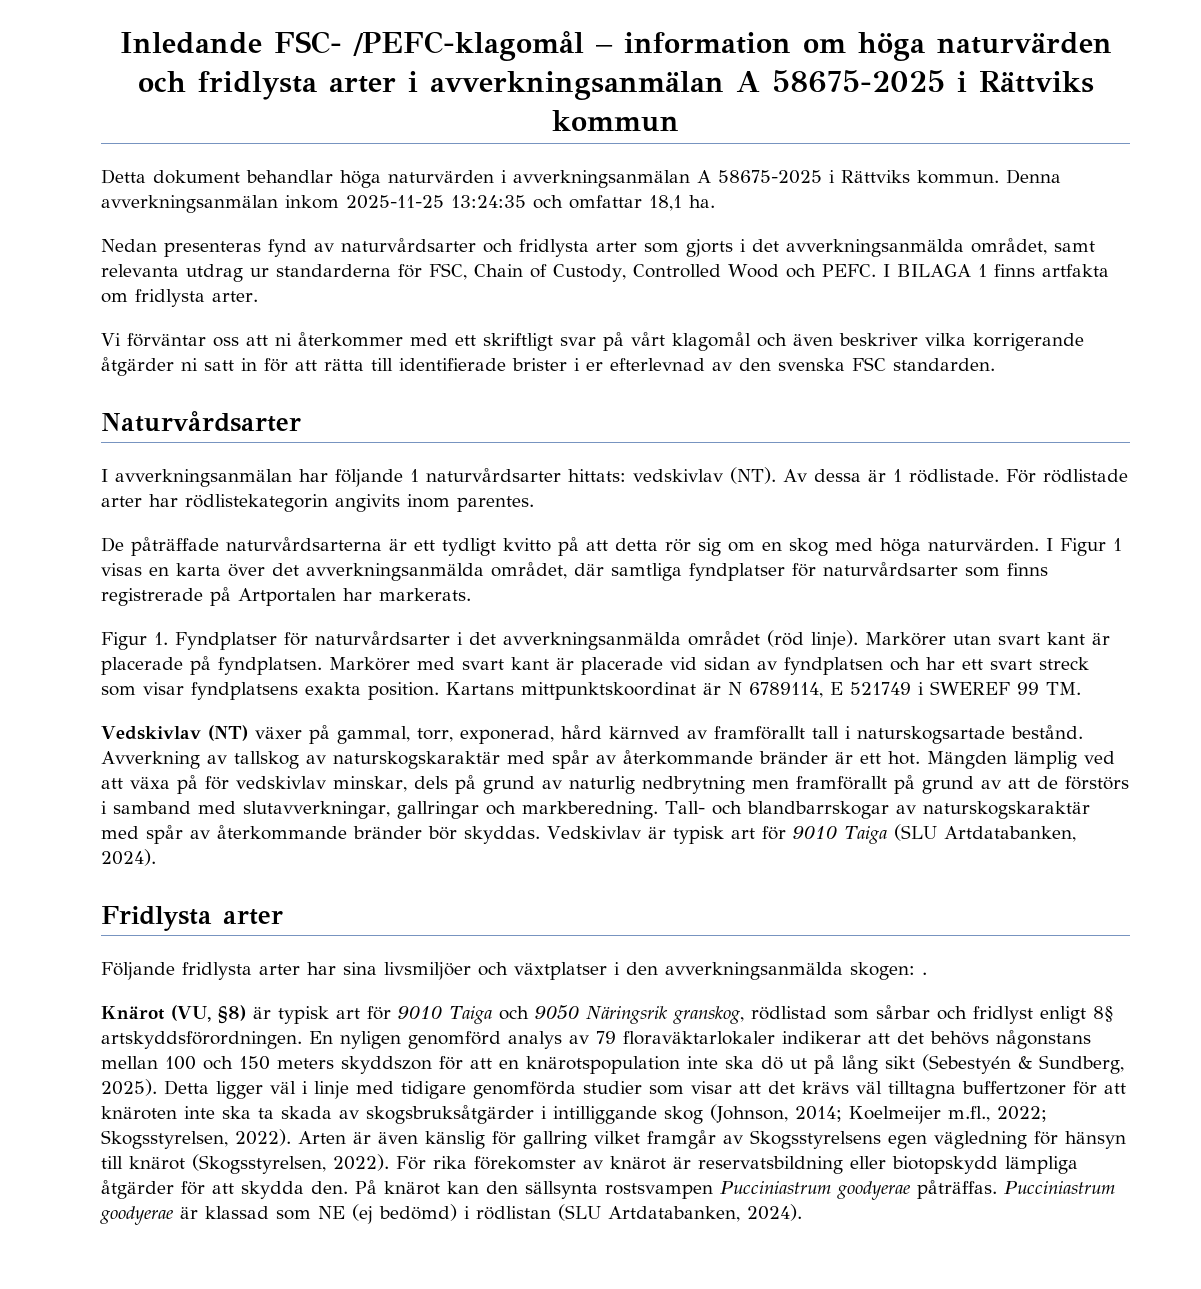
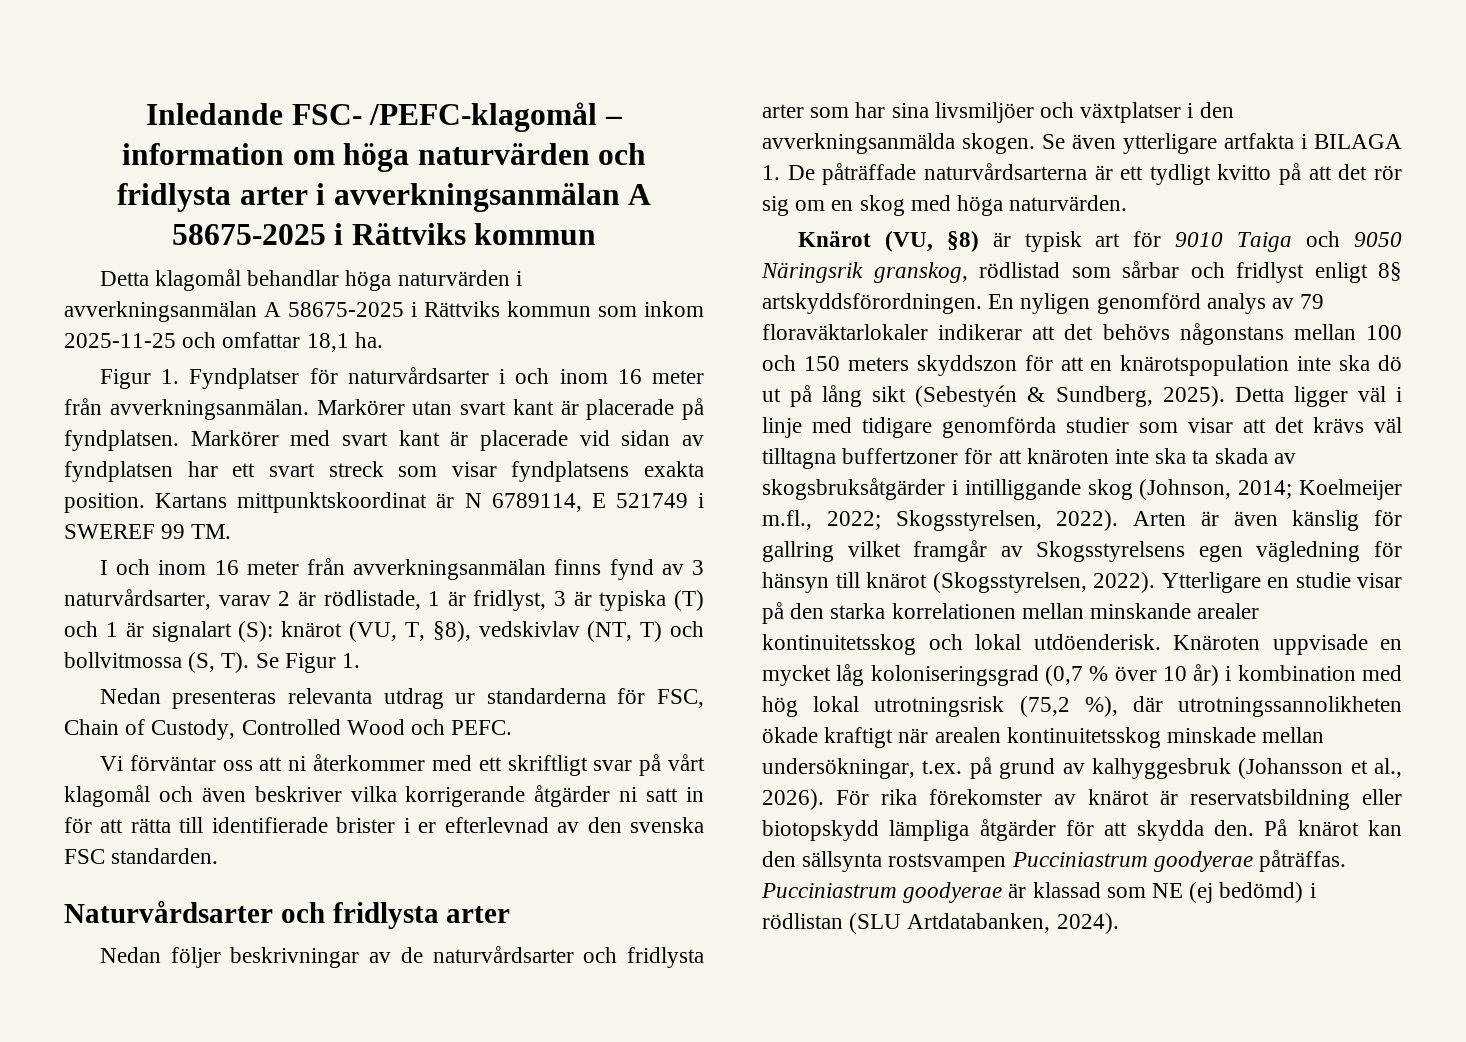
- Detta dokument behandlar höga naturvärden i avverkningsanmälan A 58675-2025 i Rättviks kommun. Denna avverkningsanmälan inkom 2025-11-25 13:24:35 och omfattar 18,1 ha.
+ Detta klagomål behandlar höga naturvärden i avverkningsanmälan A 58675-2025 i Rättviks kommun som inkom 2025-11-25 och omfattar 18,1 ha.
- Nedan presenteras fynd av naturvårdsarter och fridlysta arter som gjorts i det avverkningsanmälda området, samt relevanta utdrag ur standarderna för FSC, Chain of Custody, Controlled Wood och PEFC. I BILAGA 1 finns artfakta om fridlysta arter.
+ Figur 1. Fyndplatser för naturvårdsarter i och inom 16 meter från avverkningsanmälan. Markörer utan svart kant är placerade på fyndplatsen. Markörer med svart kant är placerade vid sidan av fyndplatsen har ett svart streck som visar fyndplatsens exakta position. Kartans mittpunktskoordinat är N 6789114, E 521749 i SWEREF 99 TM.
+ I och inom 16 meter från avverkningsanmälan finns fynd av 3 naturvårdsarter, varav 2 är rödlistade, 1 är fridlyst, 3 är typiska (T) och 1 är signalart (S): knärot (VU, T, §8), vedskivlav (NT, T) och bollvitmossa (S, T). Se Figur 1.
+ Nedan presenteras relevanta utdrag ur standarderna för FSC, Chain of Custody, Controlled Wood och PEFC.
- Naturvårdsarter
- I avverkningsanmälan har följande 1 naturvårdsarter hittats: vedskivlav (NT). Av dessa är 1 rödlistade. För rödlistade arter har rödlistekategorin angivits inom parentes.
- De påträffade naturvårdsarterna är ett tydligt kvitto på att detta rör sig om en skog med höga naturvärden. I Figur 1 visas en karta över det avverkningsanmälda området, där samtliga fyndplatser för naturvårdsarter som finns registrerade på Artportalen har markerats.
- Figur 1. Fyndplatser för naturvårdsarter i det avverkningsanmälda området (röd linje). Markörer utan svart kant är placerade på fyndplatsen. Markörer med svart kant är placerade vid sidan av fyndplatsen och har ett svart streck som visar fyndplatsens exakta position. Kartans mittpunktskoordinat är N 6789114, E 521749 i SWEREF 99 TM.
- Vedskivlav (NT) växer på gammal, torr, exponerad, hård kärnved av framförallt tall i naturskogsartade bestånd. Avverkning av tallskog av naturskogskaraktär med spår av återkommande bränder är ett hot. Mängden lämplig ved att växa på för vedskivlav minskar, dels på grund av naturlig nedbrytning men framförallt på grund av att de förstörs i samband med slutavverkningar, gallringar och markberedning. Tall- och blandbarrskogar av naturskogskaraktär med spår av återkommande bränder bör skyddas. Vedskivlav är typisk art för 9010 Taiga (SLU Artdatabanken, 2024).
- Fridlysta arter
- Följande fridlysta arter har sina livsmiljöer och växtplatser i den avverkningsanmälda skogen: .
+ Naturvårdsarter och fridlysta arter
+ Nedan följer beskrivningar av de naturvårdsarter och fridlysta arter som har sina livsmiljöer och växtplatser i den avverkningsanmälda skogen. Se även ytterligare artfakta i BILAGA 1. De påträffade naturvårdsarterna är ett tydligt kvitto på att det rör sig om en skog med höga naturvärden.
+ Ytterligare en studie visar på den starka korrelationen mellan minskande arealer kontinuitetsskog och lokal utdöenderisk. Knäroten uppvisade en mycket låg koloniseringsgrad (0,7 % över 10 år) i kombination med hög lokal utrotningsrisk (75,2 %), där utrotningssannolikheten ökade kraftigt när arealen kontinuitetsskog minskade mellan undersökningar, t.ex. på grund av kalhyggesbruk (Johansson et al., 2026).

